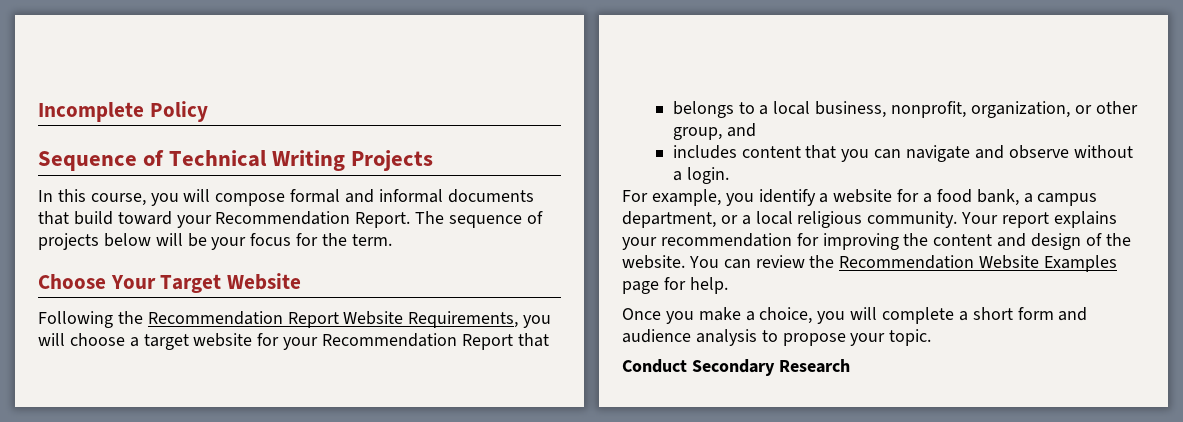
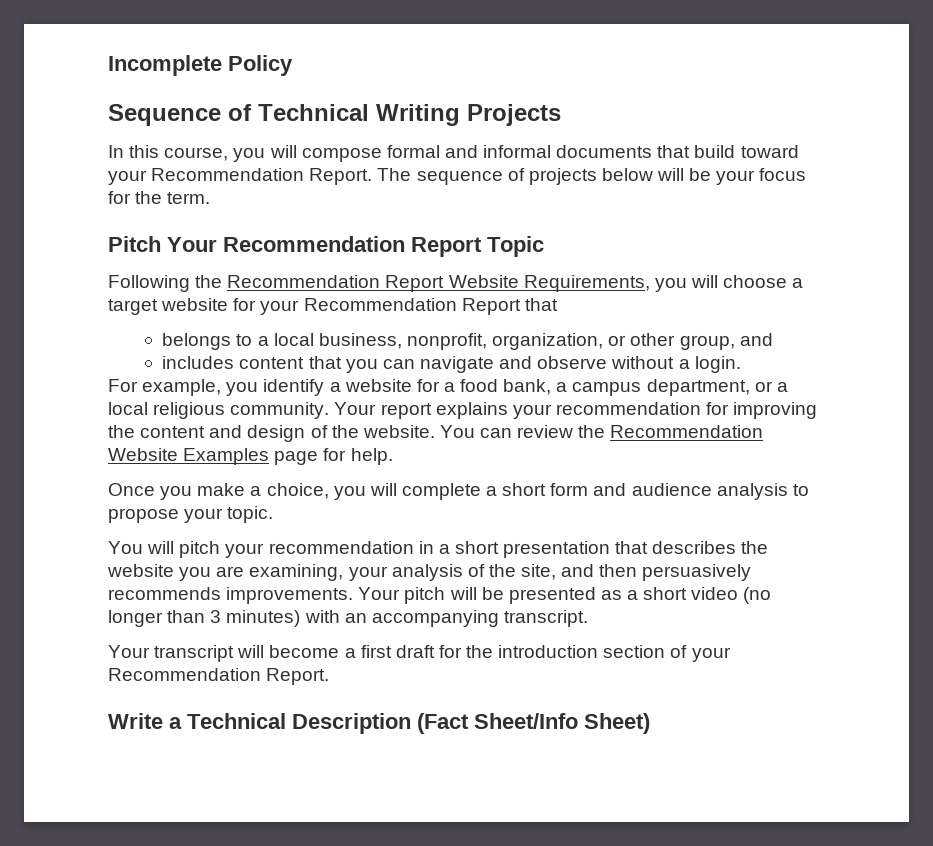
- Choose Your Target Website
+ Pitch Your Recommendation Report Topic
- Conduct Secondary Research
+ You will pitch your recommendation in a short presentation that describes the website you are examining, your analysis of the site, and then persuasively recommends improvements. Your pitch will be presented as a short video (no longer than 3 minutes) with an accompanying transcript.
+ Your transcript will become a first draft for the introduction section of your Recommendation Report.
+ Write a Technical Description (Fact Sheet/Info Sheet)

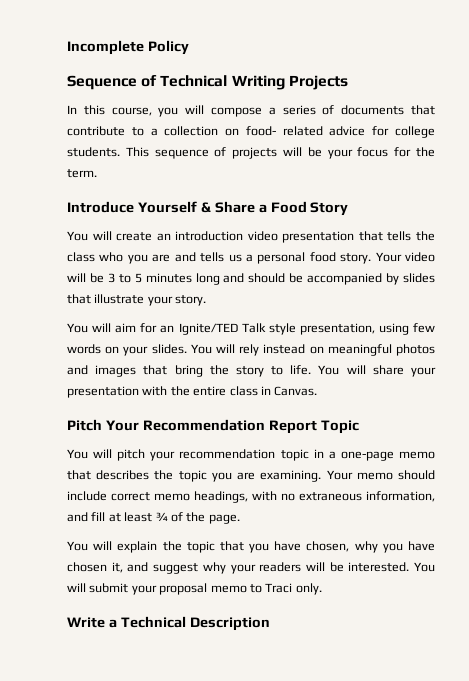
- In this course, you will compose formal and informal documents that build toward your Recommendation Report. The sequence of projects below will be your focus for the term.
+ In this course, you will compose a series of documents that contribute to a collection on food- related advice for college students. This sequence of projects will be your focus for the term.
+ Introduce Yourself & Share a Food Story
+ You will create an introduction video presentation that tells the class who you are and tells us a personal food story. Your video will be 3 to 5 minutes long and should be accompanied by slides that illustrate your story.
+ You will aim for an Ignite/TED Talk style presentation, using few words on your slides. You will rely instead on meaningful photos and images that bring the story to life. You will share your presentation with the entire class in Canvas.
- Following the Recommendation Report Website Requirements, you will choose a target website for your Recommendation Report that
- belongs to a local business, nonprofit, organization, or other group, and
- includes content that you can navigate and observe without a login.
- For example, you identify a website for a food bank, a campus department, or a local religious community. Your report explains your recommendation for improving the content and design of the website. You can review the Recommendation Website Examples page for help.
- Once you make a choice, you will complete a short form and audience analysis to propose your topic.
- You will pitch your recommendation in a short presentation that describes the website you are examining, your analysis of the site, and then persuasively recommends improvements. Your pitch will be presented as a short video (no longer than 3 minutes) with an accompanying transcript.
- Your transcript will become a first draft for the introduction section of your Recommendation Report.
+ You will pitch your recommendation topic in a one-page memo that describes the topic you are examining. Your memo should include correct memo headings, with no extraneous information, and fill at least ¾ of the page.
+ You will explain the topic that you have chosen, why you have chosen it, and suggest why your readers will be interested. You will submit your proposal memo to Traci only.
- Write a Technical Description (Fact Sheet/Info Sheet)
+ Write a Technical Description

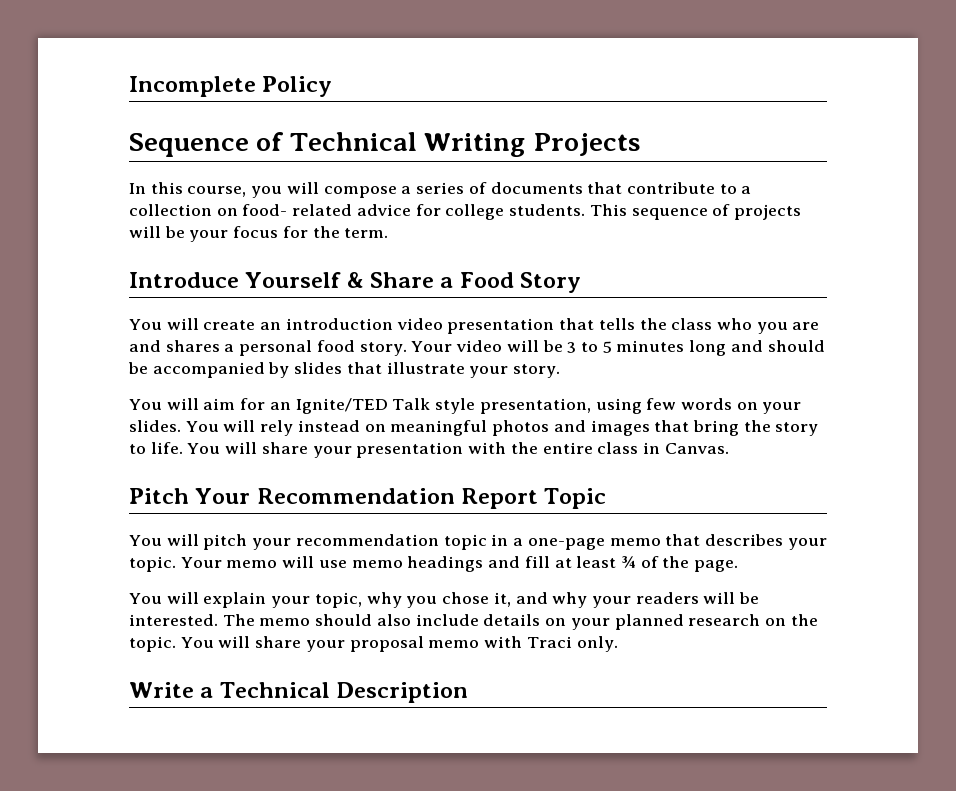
- You will create an introduction video presentation that tells the class who you are and tells us a personal food story.
+ You will create an introduction video presentation that tells the class who you are and shares a personal food story.
- You will pitch your recommendation topic in a one-page memo that describes the topic you are examining. Your memo should include correct memo headings, with no extraneous information, and fill at least ¾ of the page.
+ You will pitch your recommendation topic in a one-page memo that describes your topic. Your memo will use memo headings and fill at least ¾ of the page.
- You will explain the topic that you have chosen, why you have chosen it, and suggest why your readers will be interested.
+ You will explain your topic, why you chose it, and why your readers will be interested.
- You will submit your proposal memo to Traci only.
+ The memo should also include details on your planned research on the topic. You will share your proposal memo with Traci only.

